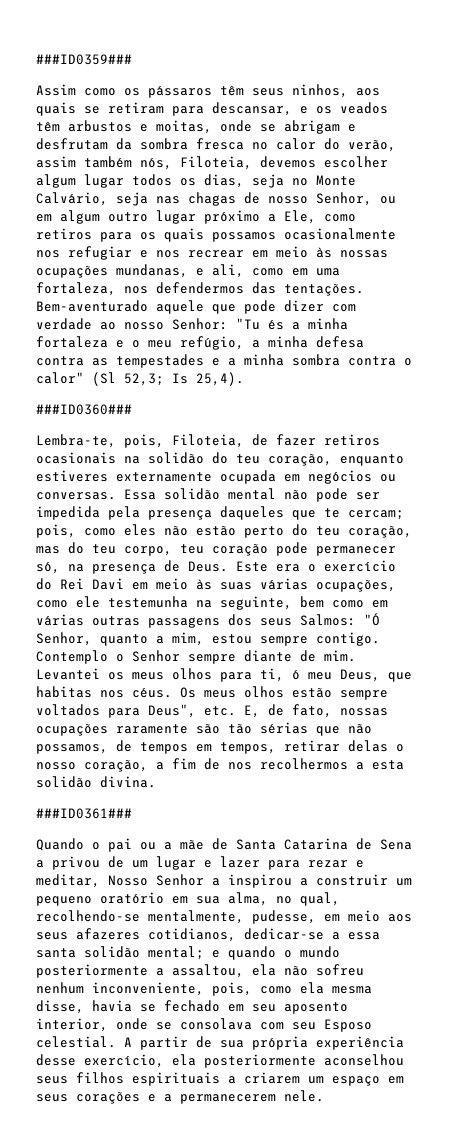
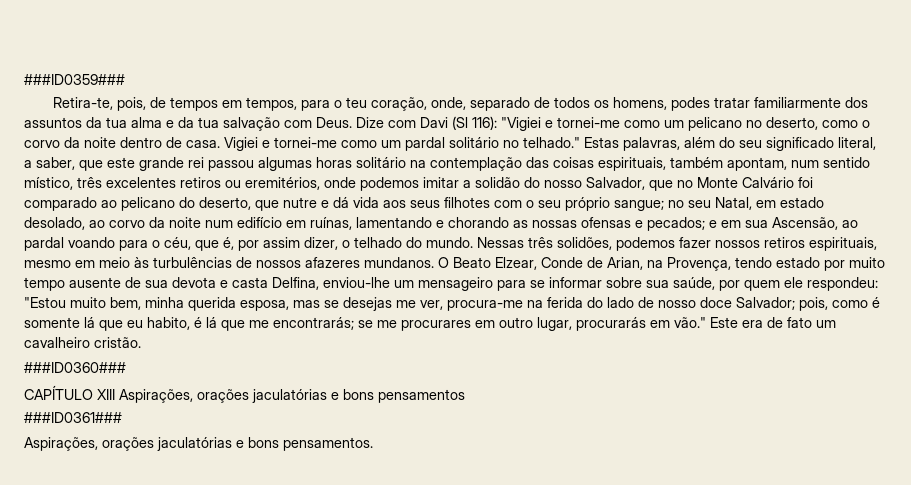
- Assim como os pássaros têm seus ninhos, aos quais se retiram para descansar, e os veados têm arbustos e moitas, onde se abrigam e desfrutam da sombra fresca no calor do verão, assim também nós, Filoteia, devemos escolher algum lugar todos os dias, seja no Monte Calvário, seja nas chagas de nosso Senhor, ou em algum outro lugar próximo a Ele, como retiros para os quais possamos ocasionalmente nos refugiar e nos recrear em meio às nossas ocupações mundanas, e ali, como em uma fortaleza, nos defendermos das tentações. Bem-aventurado aquele que pode dizer com verdade ao nosso Senhor: "Tu és a minha fortaleza e o meu refúgio, a minha defesa contra as tempestades e a minha sombra contra o calor" (Sl 52,3; Is 25,4).
+ Retira-te, pois, de tempos em tempos, para o teu coração, onde, separado de todos os homens, podes tratar familiarmente dos assuntos da tua alma e da tua salvação com Deus. Dize com Davi (Sl 116): "Vigiei e tornei-me como um pelicano no deserto, como o corvo da noite dentro de casa. Vigiei e tornei-me como um pardal solitário no telhado." Estas palavras, além do seu significado literal, a saber, que este grande rei passou algumas horas solitário na contemplação das coisas espirituais, também apontam, num sentido místico, três excelentes retiros ou eremitérios, onde podemos imitar a solidão do nosso Salvador, que no Monte Calvário foi comparado ao pelicano do deserto, que nutre e dá vida aos seus filhotes com o seu próprio sangue; no seu Natal, em estado desolado, ao corvo da noite num edifício em ruínas, lamentando e chorando as nossas ofensas e pecados; e em sua Ascensão, ao pardal voando para o céu, que é, por assim dizer, o telhado do mundo. Nessas três solidões, podemos fazer nossos retiros espirituais, mesmo em meio às turbulências de nossos afazeres mundanos. O Beato Elzear, Conde de Arian, na Provença, tendo estado por muito tempo ausente de sua devota e casta Delfina, enviou-lhe um mensageiro para se informar sobre sua saúde, por quem ele respondeu: "Estou muito bem, minha querida esposa, mas se desejas me ver, procura-me na ferida do lado de nosso doce Salvador; pois, como é somente lá que eu habito, é lá que me encontrarás; se me procurares em outro lugar, procurarás em vão." Este era de fato um cavalheiro cristão.
  ###ID0360###
- Lembra-te, pois, Filoteia, de fazer retiros ocasionais na solidão do teu coração, enquanto estiveres externamente ocupada em negócios ou conversas. Essa solidão mental não pode ser impedida pela presença daqueles que te cercam; pois, como eles não estão perto do teu coração, mas do teu corpo, teu coração pode permanecer só, na presença de Deus. Este era o exercício do Rei Davi em meio às suas várias ocupações, como ele testemunha na seguinte, bem como em várias outras passagens dos seus Salmos: "Ó Senhor, quanto a mim, estou sempre contigo. Contemplo o Senhor sempre diante de mim. Levantei os meus olhos para ti, ó meu Deus, que habitas nos céus. Os meus olhos estão sempre voltados para Deus", etc. E, de fato, nossas ocupações raramente são tão sérias que não possamos, de tempos em tempos, retirar delas o nosso coração, a fim de nos recolhermos a esta solidão divina.
+ CAPÍTULO XIII Aspirações, orações jaculatórias e bons pensamentos
  ###ID0361###
- Quando o pai ou a mãe de Santa Catarina de Sena a privou de um lugar e lazer para rezar e meditar, Nosso Senhor a inspirou a construir um pequeno oratório em sua alma, no qual, recolhendo-se mentalmente, pudesse, em meio aos seus afazeres cotidianos, dedicar-se a essa santa solidão mental; e quando o mundo posteriormente a assaltou, ela não sofreu nenhum inconveniente, pois, como ela mesma disse, havia se fechado em seu aposento interior, onde se consolava com seu Esposo celestial. A partir de sua própria experiência desse exercício, ela posteriormente aconselhou seus filhos espirituais a criarem um espaço em seus corações e a permanecerem nele.
+ Aspirações, orações jaculatórias e bons pensamentos.

